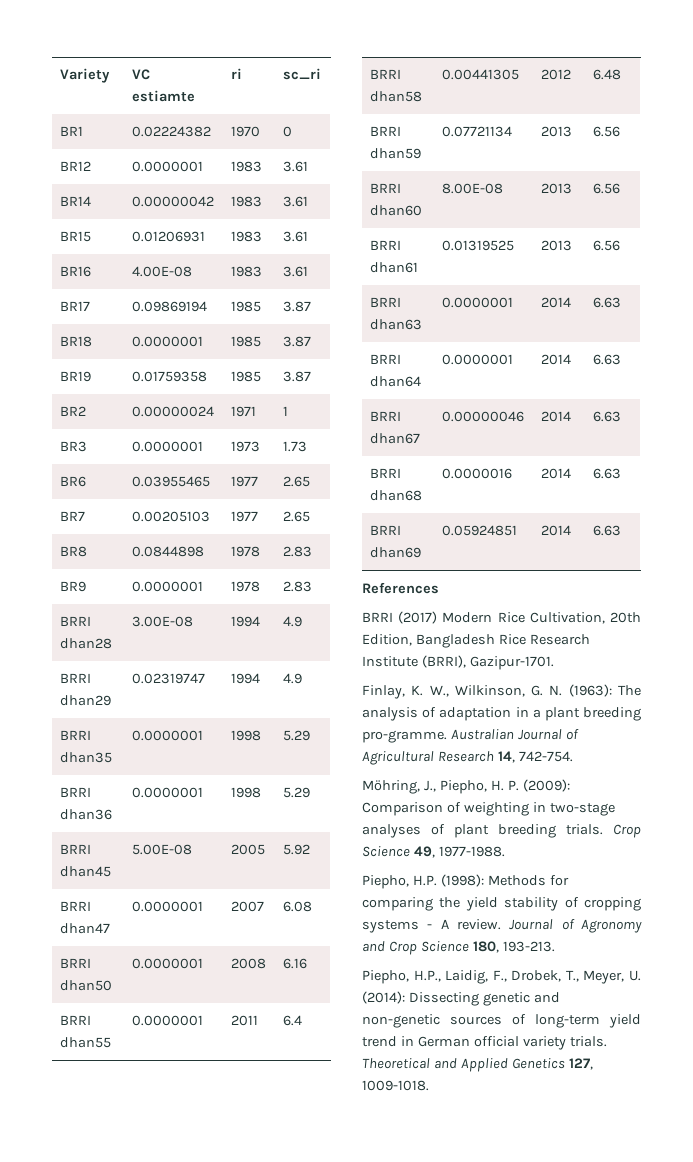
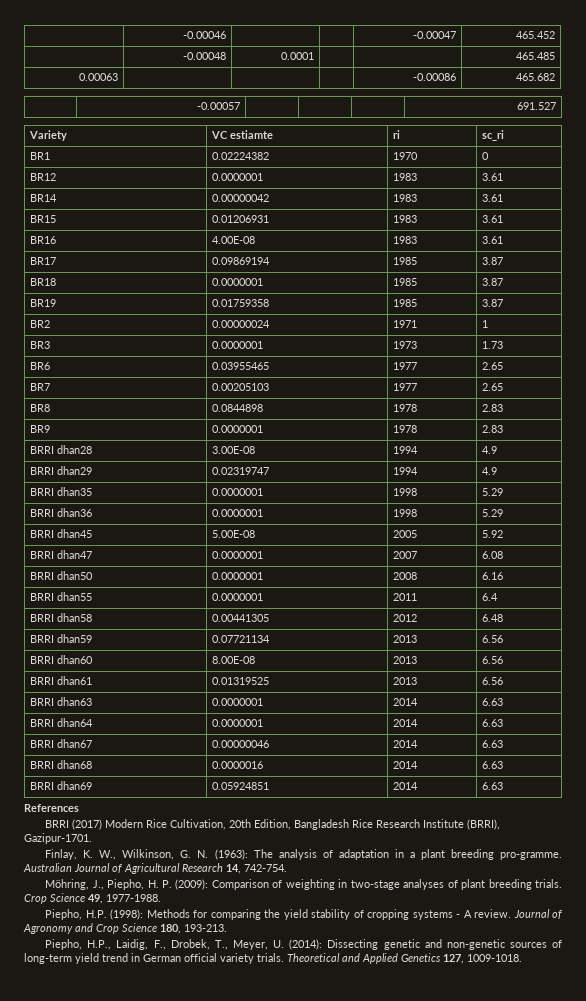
+ | -0.00046 | | | -0.00047 | 465.452
+ | -0.00048 | 0.0001 | | | 465.485
+ 0.00063 | | | | -0.00086 | 465.682
+ | -0.00057 | | | | 691.527

